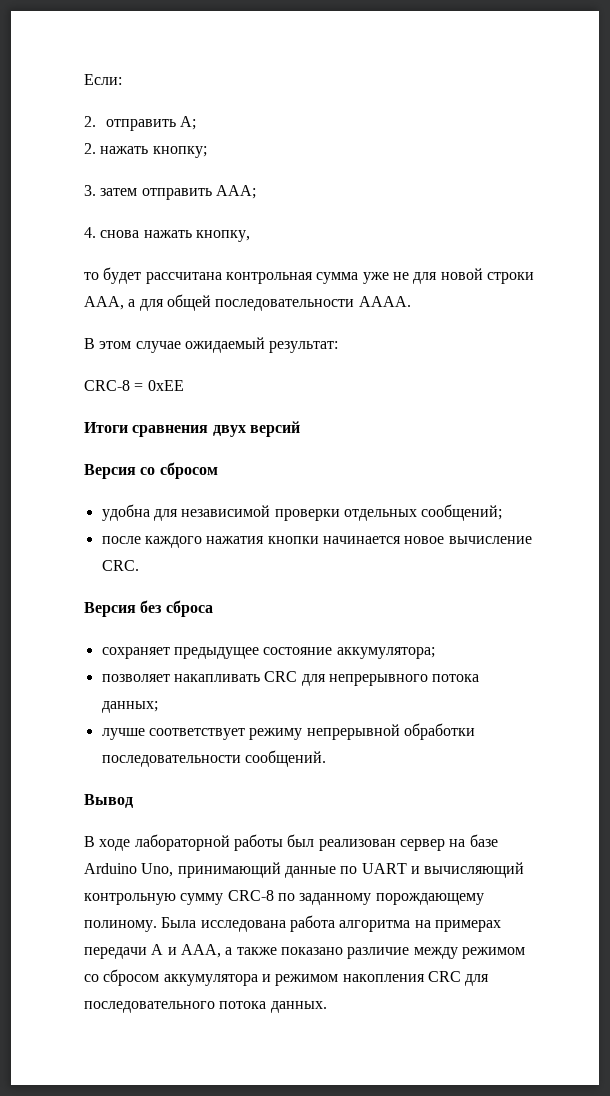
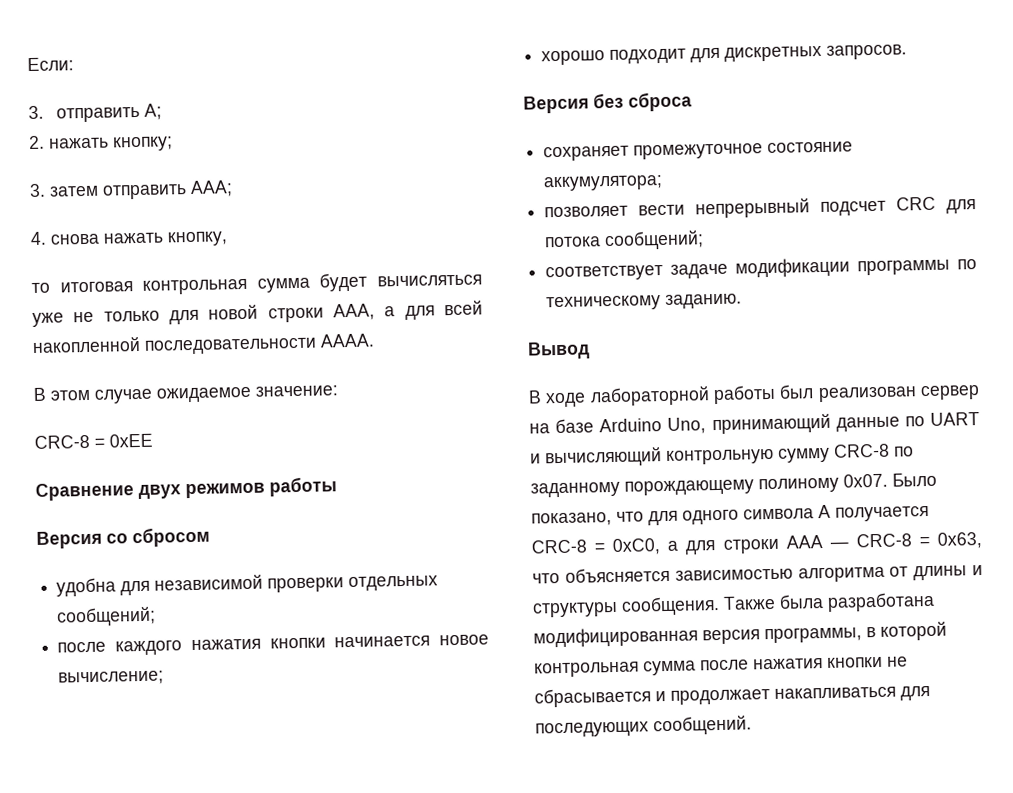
- 2. отправить A;
+ 3. отправить A;
- то будет рассчитана контрольная сумма уже не для новой строки AAA, а для общей последовательности AAAA.
+ то итоговая контрольная сумма будет вычисляться уже не только для новой строки AAA, а для всей накопленной последовательности AAAA.
- В этом случае ожидаемый результат:
+ В этом случае ожидаемое значение:
- Итоги сравнения двух версий
+ Сравнение двух режимов работы
- после каждого нажатия кнопки начинается новое вычисление CRC.
+ после каждого нажатия кнопки начинается новое вычисление;
+ хорошо подходит для дискретных запросов.
- сохраняет предыдущее состояние аккумулятора;
+ сохраняет промежуточное состояние аккумулятора;
- позволяет накапливать CRC для непрерывного потока данных;
- лучше соответствует режиму непрерывной обработки последовательности сообщений.
+ позволяет вести непрерывный подсчет CRC для потока сообщений;
+ соответствует задаче модификации программы по техническому заданию.
- В ходе лабораторной работы был реализован сервер на базе Arduino Uno, принимающий данные по UART и вычисляющий контрольную сумму CRC-8 по заданному порождающему полиному. Была исследована работа алгоритма на примерах передачи A и AAA, а также показано различие между режимом со сбросом аккумулятора и режимом накопления CRC для последовательного потока данных.
+ В ходе лабораторной работы был реализован сервер на базе Arduino Uno, принимающий данные по UART и вычисляющий контрольную сумму CRC-8 по заданному порождающему полиному 0x07. Было показано, что для одного символа A получается CRC-8 = 0xC0, а для строки AAA — CRC-8 = 0x63, что объясняется зависимостью алгоритма от длины и структуры сообщения. Также была разработана модифицированная версия программы, в которой контрольная сумма после нажатия кнопки не сбрасывается и продолжает накапливаться для последующих сообщений.

